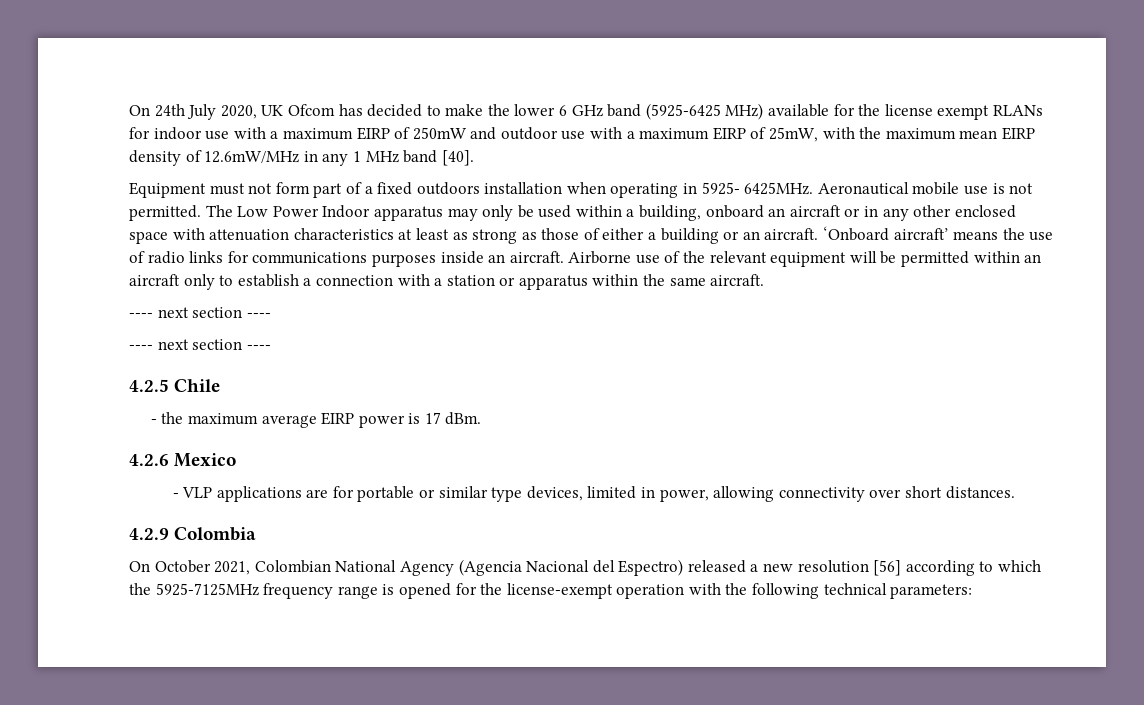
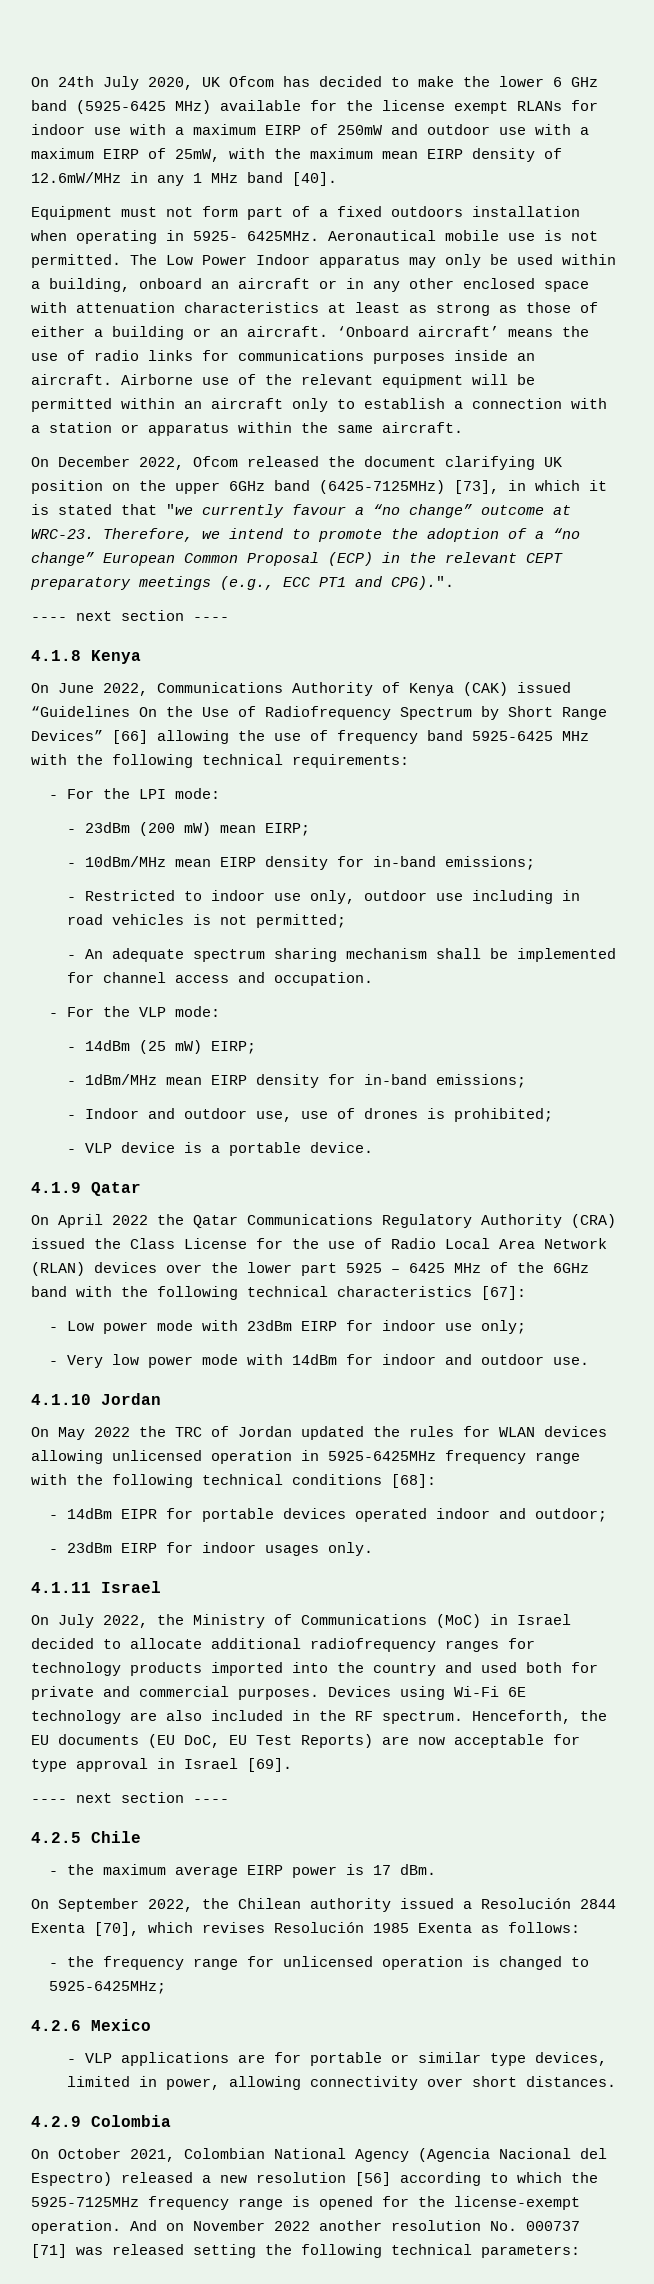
  Airborne use of the relevant equipment will be permitted within an aircraft only to establish a connection with a station or apparatus within the same aircraft.
+ On December 2022, Ofcom released the document clarifying UK position on the upper 6GHz band (6425-7125MHz) [73], in which it is stated that "we currently favour a “no change” outcome at WRC-23. Therefore, we intend to promote the adoption of a “no change” European Common Proposal (ECP) in the relevant CEPT preparatory meetings (e.g., ECC PT1 and CPG).".
  ---- next section ----
+ 4.1.8 Kenya
+ On June 2022, Communications Authority of Kenya (CAK) issued “Guidelines On the Use of Radiofrequency Spectrum by Short Range Devices” [66] allowing the use of frequency band 5925-6425 MHz with the following technical requirements:
+ - For the LPI mode:
+ - 23dBm (200 mW) mean EIRP;
+ - 10dBm/MHz mean EIRP density for in-band emissions;
+ - Restricted to indoor use only, outdoor use including in road vehicles is not permitted;
+ - An adequate spectrum sharing mechanism shall be implemented for channel access and occupation.
+ - For the VLP mode:
+ - 14dBm (25 mW) EIRP;
+ - 1dBm/MHz mean EIRP density for in-band emissions;
+ - Indoor and outdoor use, use of drones is prohibited;
+ - VLP device is a portable device.
+ 4.1.9 Qatar
+ On April 2022 the Qatar Communications Regulatory Authority (CRA) issued the Class License for the use of Radio Local Area Network (RLAN) devices over the lower part 5925 – 6425 MHz of the 6GHz band with the following technical characteristics [67]:
+ - Low power mode with 23dBm EIRP for indoor use only;
+ - Very low power mode with 14dBm for indoor and outdoor use.
+ 4.1.10 Jordan
+ On May 2022 the TRC of Jordan updated the rules for WLAN devices allowing unlicensed operation in 5925-6425MHz frequency range with the following technical conditions [68]:
+ - 14dBm EIPR for portable devices operated indoor and outdoor;
+ - 23dBm EIRP for indoor usages only.
+ 4.1.11 Israel
+ On July 2022, the Ministry of Communications (MoC) in Israel decided to allocate additional radiofrequency ranges for technology products imported into the country and used both for private and commercial purposes. Devices using Wi-Fi 6E technology are also included in the RF spectrum. Henceforth, the EU documents (EU DoC, EU Test Reports) are now acceptable for type approval in Israel [69].
+ On September 2022, the Chilean authority issued a Resolución 2844 Exenta [70], which revises Resolución 1985 Exenta as follows:
+ - the frequency range for unlicensed operation is changed to 5925-6425MHz;
- On October 2021, Colombian National Agency (Agencia Nacional del Espectro) released a new resolution [56] according to which the 5925-7125MHz frequency range is opened for the license-exempt operation with the following technical parameters:
+ On October 2021, Colombian National Agency (Agencia Nacional del Espectro) released a new resolution [56] according to which the 5925-7125MHz frequency range is opened for the license-exempt operation. And on November 2022 another resolution No. 000737 [71] was released setting the following technical parameters:

